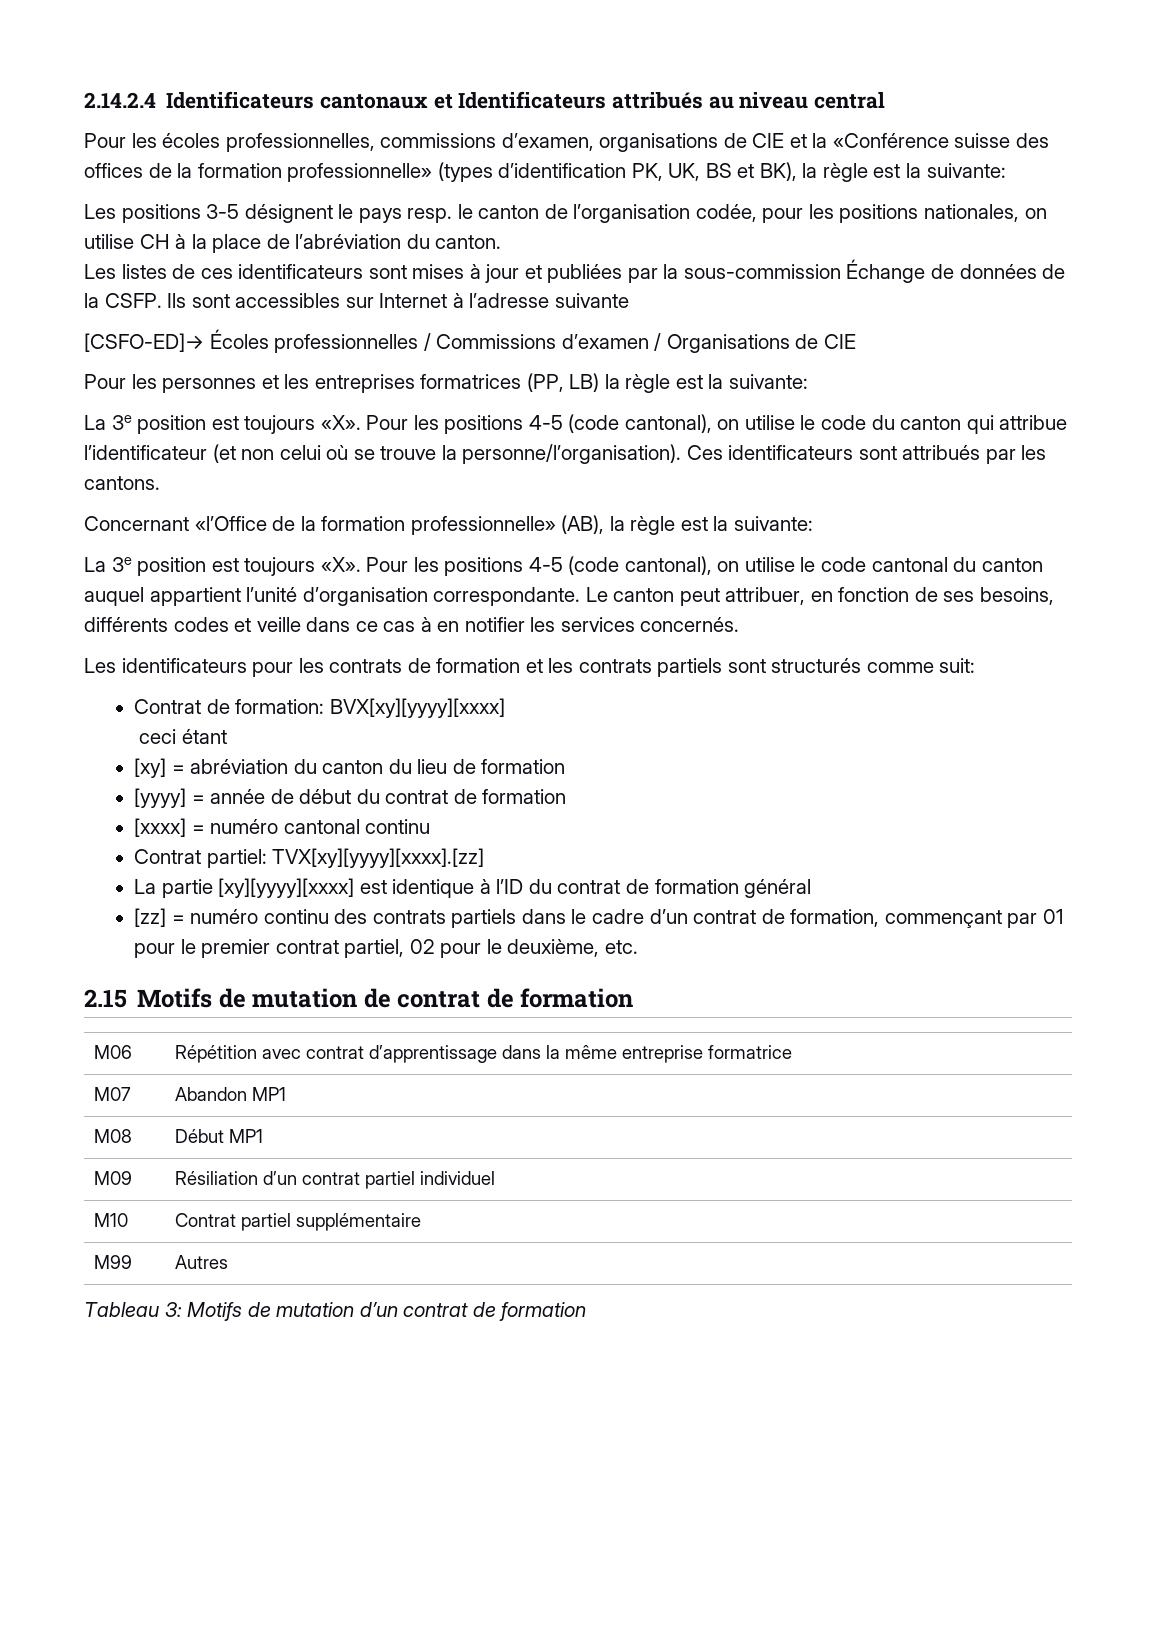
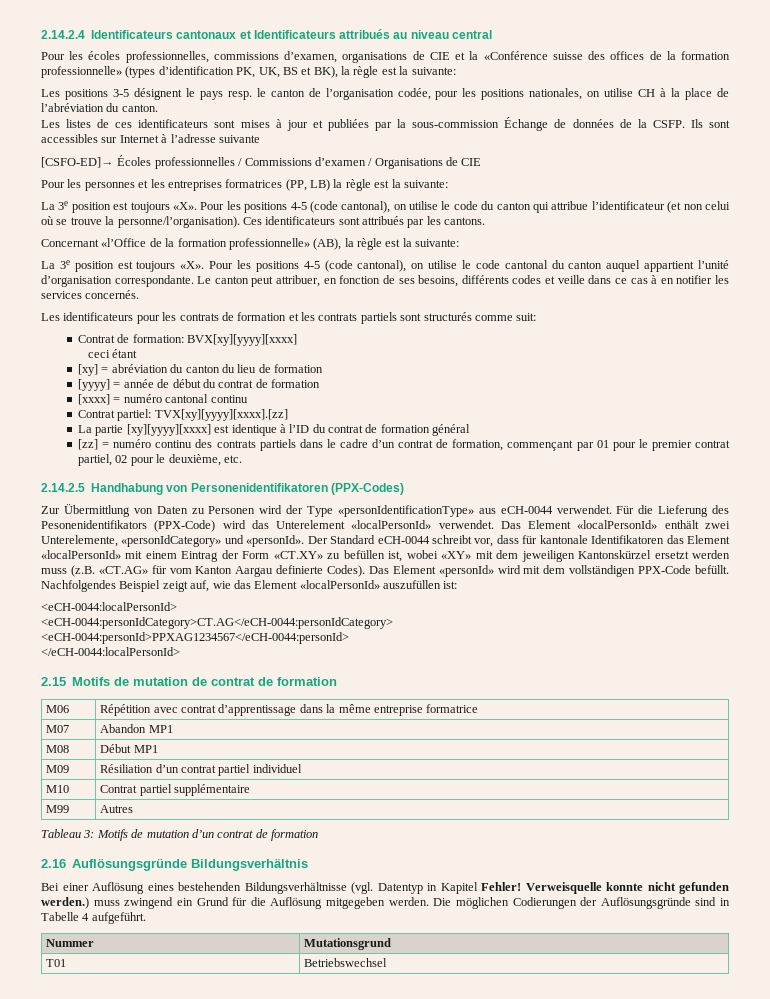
+ 2.14.2.5 Handhabung von Personenidentifikatoren (PPX-Codes)
+ Zur Übermittlung von Daten zu Personen wird der Type «personIdentificationType» aus eCH-0044 verwendet. Für die Lieferung des Pesonenidentifikators (PPX-Code) wird das Unterelement «localPersonId» verwendet. Das Element «localPersonId» enthält zwei Unterelemente, «personIdCategory» und «personId». Der Standard eCH-0044 schreibt vor, dass für kantonale Identifikatoren das Element «localPersonId» mit einem Eintrag der Form «CT.XY» zu befüllen ist, wobei «XY» mit dem jeweiligen Kantonskürzel ersetzt werden muss (z.B. «CT.AG» für vom Kanton Aargau definierte Codes). Das Element «personId» wird mit dem vollständigen PPX-Code befüllt. Nachfolgendes Beispiel zeigt auf, wie das Element «localPersonId» auszufüllen ist:
+ <eCH-0044:localPersonId>
+ <eCH-0044:personIdCategory>CT.AG</eCH-0044:personIdCategory>
+ <eCH-0044:personId>PPXAG1234567</eCH-0044:personId>
+ </eCH-0044:localPersonId>
+ 2.16 Auflösungsgründe Bildungsverhältnis
+ Bei einer Auflösung eines bestehenden Bildungsverhältnisse (vgl. Datentyp in Kapitel Fehler! Verweisquelle konnte nicht gefunden werden.) muss zwingend ein Grund für die Auflösung mitgegeben werden. Die möglichen Codierungen der Auflösungsgründe sind in Tabelle 4 aufgeführt.
+ Nummer | Mutationsgrund
+ T01 | Betriebswechsel

